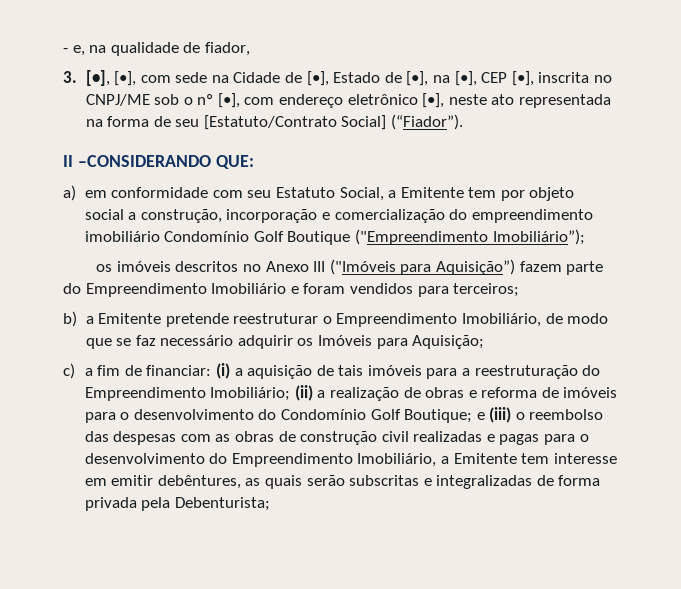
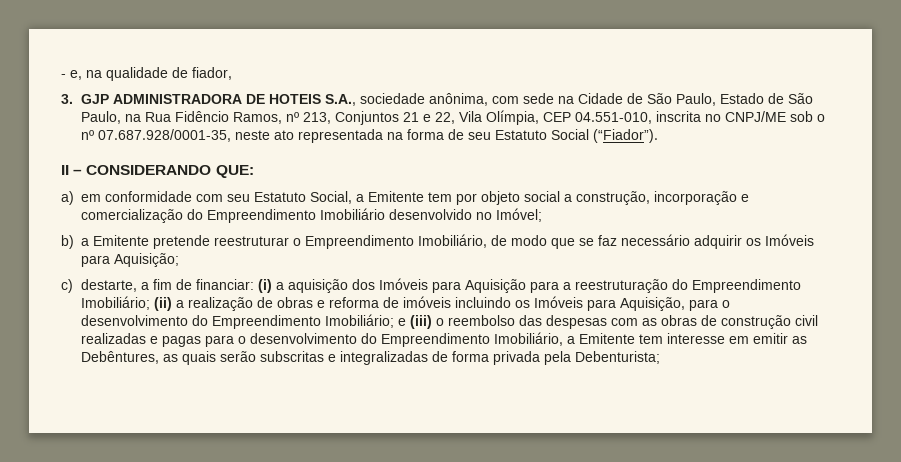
- 3. [•], [•], com sede na Cidade de [•], Estado de [•], na [•], CEP [•], inscrita no CNPJ/ME sob o nº [•], com endereço eletrônico [•], neste ato representada na forma de seu [Estatuto/Contrato Social] (“Fiador”).
+ 3. GJP ADMINISTRADORA DE HOTEIS S.A., sociedade anônima, com sede na Cidade de São Paulo, Estado de São Paulo, na Rua Fidêncio Ramos, nº 213, Conjuntos 21 e 22, Vila Olímpia, CEP 04.551-010, inscrita no CNPJ/ME sob o nº 07.687.928/0001-35, neste ato representada na forma de seu Estatuto Social (“Fiador”).
- II –CONSIDERANDO QUE:
+ II – CONSIDERANDO QUE:
- a) em conformidade com seu Estatuto Social, a Emitente tem por objeto social a construção, incorporação e comercialização do empreendimento imobiliário Condomínio Golf Boutique ("Empreendimento Imobiliário”);
- os imóveis descritos no Anexo III ("Imóveis para Aquisição”) fazem parte do Empreendimento Imobiliário e foram vendidos para terceiros;
+ a) em conformidade com seu Estatuto Social, a Emitente tem por objeto social a construção, incorporação e comercialização do Empreendimento Imobiliário desenvolvido no Imóvel;
- c) a fim de financiar:
+ c) destarte, a fim de financiar:
- (i) a aquisição de tais imóveis para a reestruturação do Empreendimento Imobiliário;
+ (i) a aquisição dos Imóveis para Aquisição para a reestruturação do Empreendimento Imobiliário;
- (ii) a realização de obras e reforma de imóveis para o desenvolvimento do Condomínio Golf Boutique;
+ (ii) a realização de obras e reforma de imóveis incluindo os Imóveis para Aquisição, para o desenvolvimento do Empreendimento Imobiliário;
- e (iii) o reembolso das despesas com as obras de construção civil realizadas e pagas para o desenvolvimento do Empreendimento Imobiliário, a Emitente tem interesse em emitir debêntures, as quais serão subscritas e integralizadas de forma privada pela Debenturista;
+ e (iii) o reembolso das despesas com as obras de construção civil realizadas e pagas para o desenvolvimento do Empreendimento Imobiliário, a Emitente tem interesse em emitir as Debêntures, as quais serão subscritas e integralizadas de forma privada pela Debenturista;

